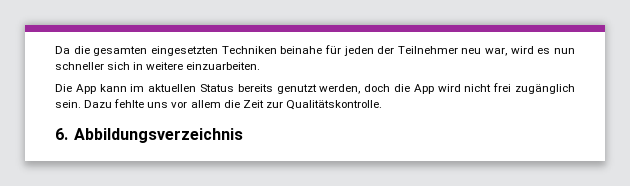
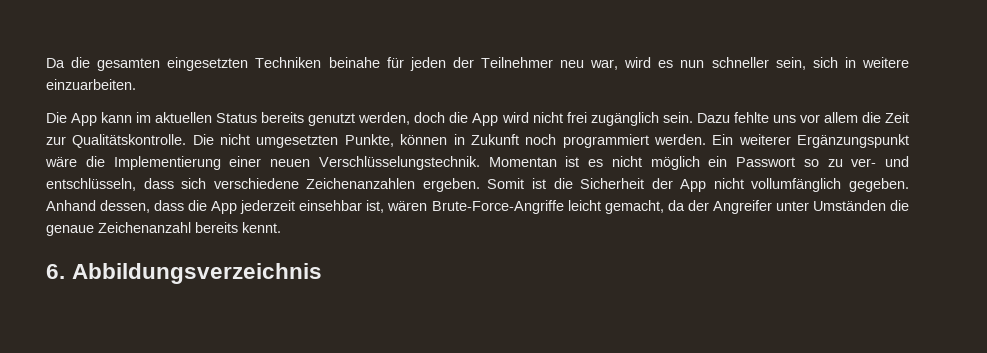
- Da die gesamten eingesetzten Techniken beinahe für jeden der Teilnehmer neu war, wird es nun schneller sich in weitere einzuarbeiten.
+ Da die gesamten eingesetzten Techniken beinahe für jeden der Teilnehmer neu war, wird es nun schneller sein, sich in weitere einzuarbeiten.
+ Die nicht umgesetzten Punkte, können in Zukunft noch programmiert werden. Ein weiterer Ergänzungspunkt wäre die Implementierung einer neuen Verschlüsselungstechnik. Momentan ist es nicht möglich ein Passwort so zu ver- und entschlüsseln, dass sich verschiedene Zeichenanzahlen ergeben. Somit ist die Sicherheit der App nicht vollumfänglich gegeben. Anhand dessen, dass die App jederzeit einsehbar ist, wären Brute-Force-Angriffe leicht gemacht, da der Angreifer unter Umständen die genaue Zeichenanzahl bereits kennt.

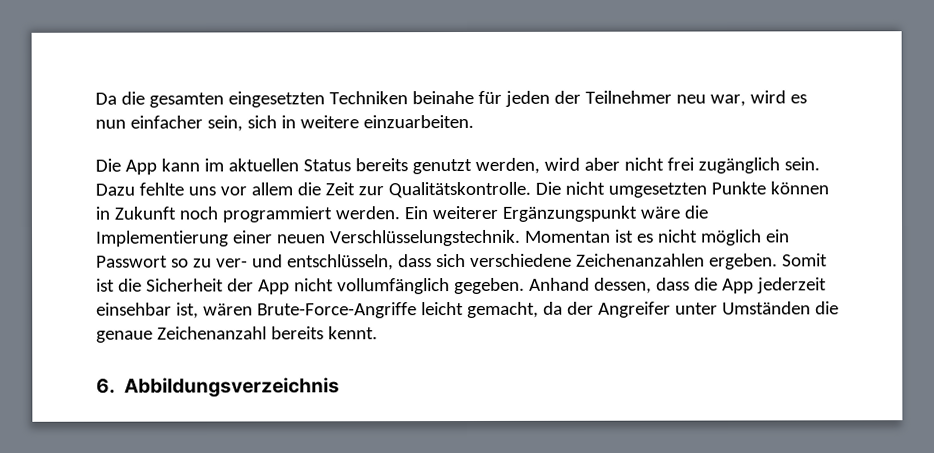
- Da die gesamten eingesetzten Techniken beinahe für jeden der Teilnehmer neu war, wird es nun schneller sein, sich in weitere einzuarbeiten.
+ Da die gesamten eingesetzten Techniken beinahe für jeden der Teilnehmer neu war, wird es nun einfacher sein, sich in weitere einzuarbeiten.
- Die App kann im aktuellen Status bereits genutzt werden, doch die App wird nicht frei zugänglich sein.
+ Die App kann im aktuellen Status bereits genutzt werden, wird aber nicht frei zugänglich sein.
- Die nicht umgesetzten Punkte, können in Zukunft noch programmiert werden.
+ Die nicht umgesetzten Punkte können in Zukunft noch programmiert werden.

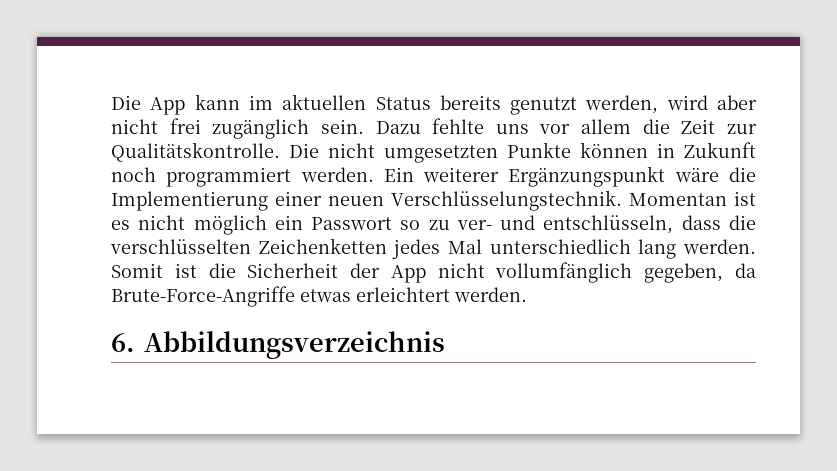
- Da die gesamten eingesetzten Techniken beinahe für jeden der Teilnehmer neu war, wird es nun einfacher sein, sich in weitere einzuarbeiten.
- Momentan ist es nicht möglich ein Passwort so zu ver- und entschlüsseln, dass sich verschiedene Zeichenanzahlen ergeben.
+ Momentan ist es nicht möglich ein Passwort so zu ver- und entschlüsseln, dass die verschlüsselten Zeichenketten jedes Mal unterschiedlich lang werden.
- Somit ist die Sicherheit der App nicht vollumfänglich gegeben. Anhand dessen, dass die App jederzeit einsehbar ist, wären Brute-Force-Angriffe leicht gemacht, da der Angreifer unter Umständen die genaue Zeichenanzahl bereits kennt.
+ Somit ist die Sicherheit der App nicht vollumfänglich gegeben, da Brute-Force-Angriffe etwas erleichtert werden.

